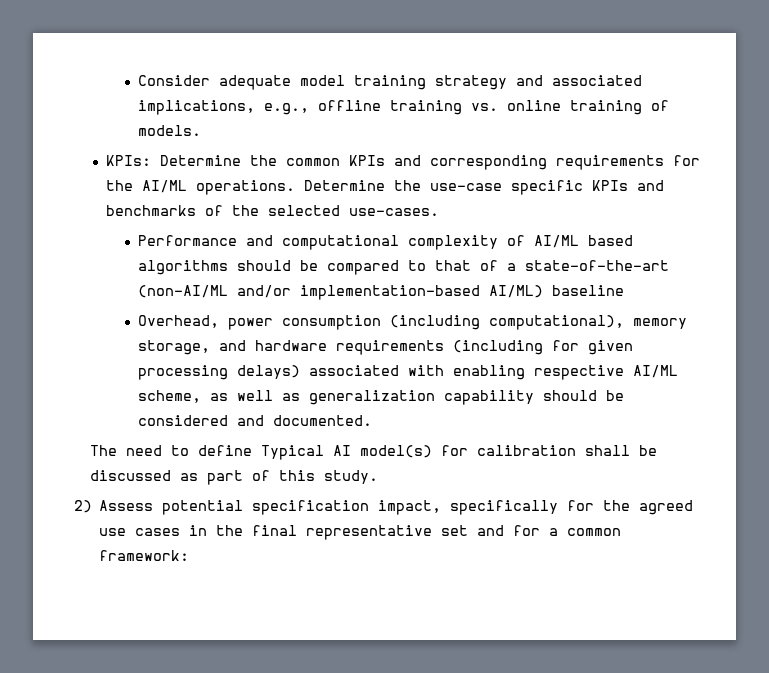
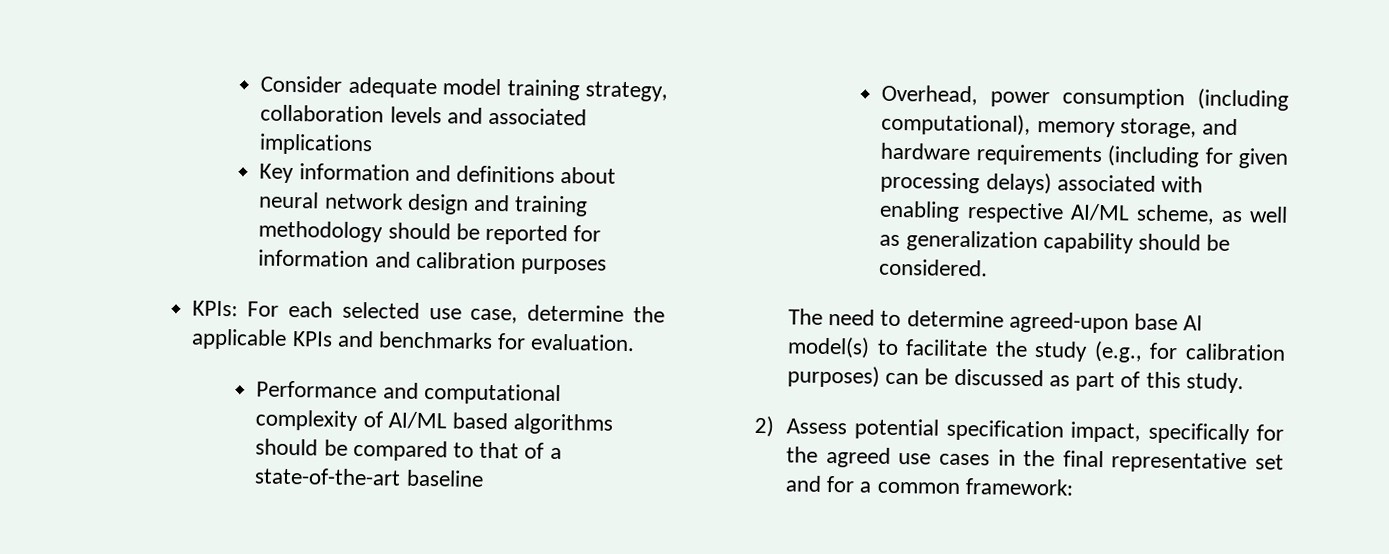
- Consider adequate model training strategy and associated implications, e.g., offline training vs. online training of models.
- KPIs: Determine the common KPIs and corresponding requirements for the AI/ML operations. Determine the use-case specific KPIs and benchmarks of the selected use-cases.
+ Consider adequate model training strategy, collaboration levels and associated implications
+ Key information and definitions about neural network design and training methodology should be reported for information and calibration purposes
+ KPIs: For each selected use case, determine the applicable KPIs and benchmarks for evaluation.
- Performance and computational complexity of AI/ML based algorithms should be compared to that of a state-of-the-art (non-AI/ML and/or implementation-based AI/ML) baseline
+ Performance and computational complexity of AI/ML based algorithms should be compared to that of a state-of-the-art baseline
- Overhead, power consumption (including computational), memory storage, and hardware requirements (including for given processing delays) associated with enabling respective AI/ML scheme, as well as generalization capability should be considered and documented.
+ Overhead, power consumption (including computational), memory storage, and hardware requirements (including for given processing delays) associated with enabling respective AI/ML scheme, as well as generalization capability should be considered.
- The need to define Typical AI model(s) for calibration shall be discussed as part of this study.
+ The need to determine agreed-upon base AI model(s) to facilitate the study (e.g., for calibration purposes) can be discussed as part of this study.

